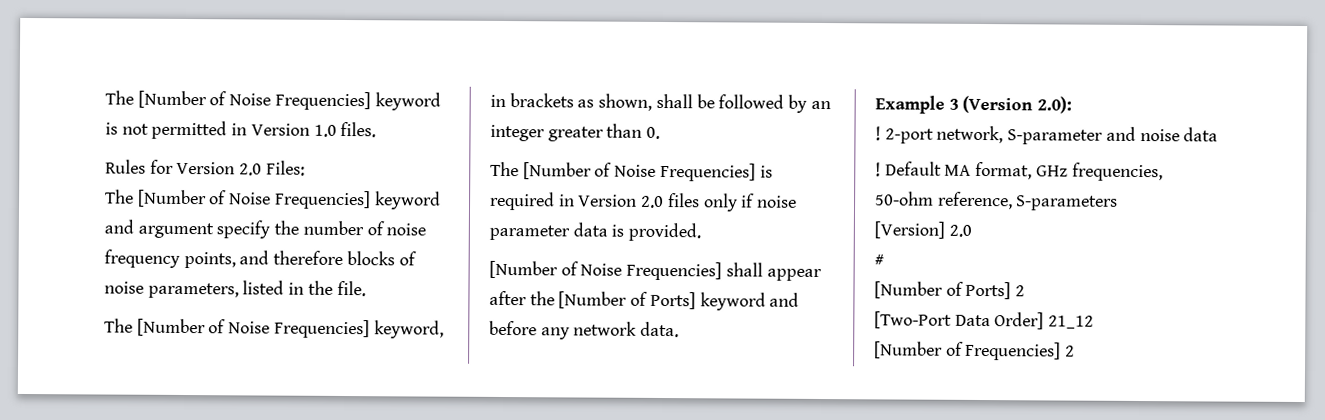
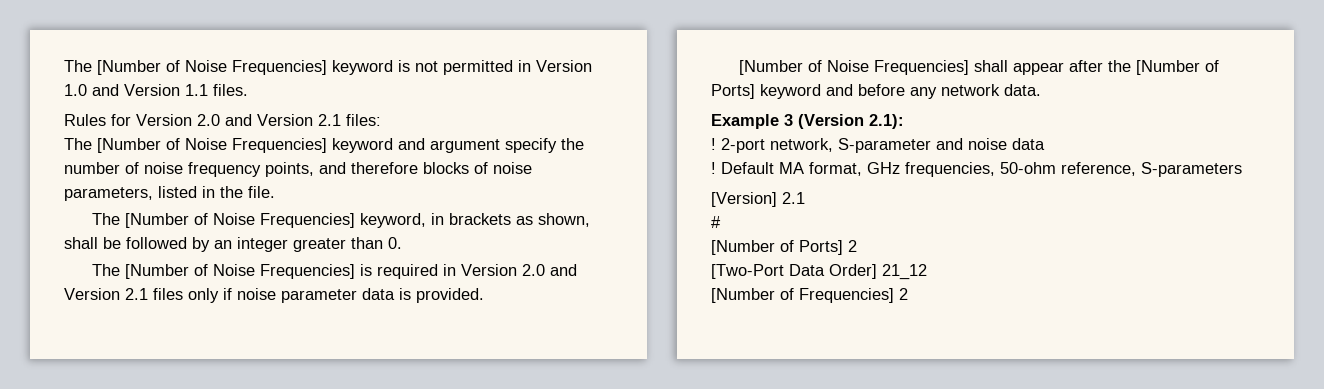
- The [Number of Noise Frequencies] keyword is not permitted in Version 1.0 files.
+ The [Number of Noise Frequencies] keyword is not permitted in Version 1.0 and Version 1.1 files.
- Rules for Version 2.0 Files:
+ Rules for Version 2.0 and Version 2.1 files:
- The [Number of Noise Frequencies] is required in Version 2.0 files only if noise parameter data is provided.
+ The [Number of Noise Frequencies] is required in Version 2.0 and Version 2.1 files only if noise parameter data is provided.
- Example 3 (Version 2.0):
+ Example 3 (Version 2.1):
- [Version] 2.0
+ [Version] 2.1

